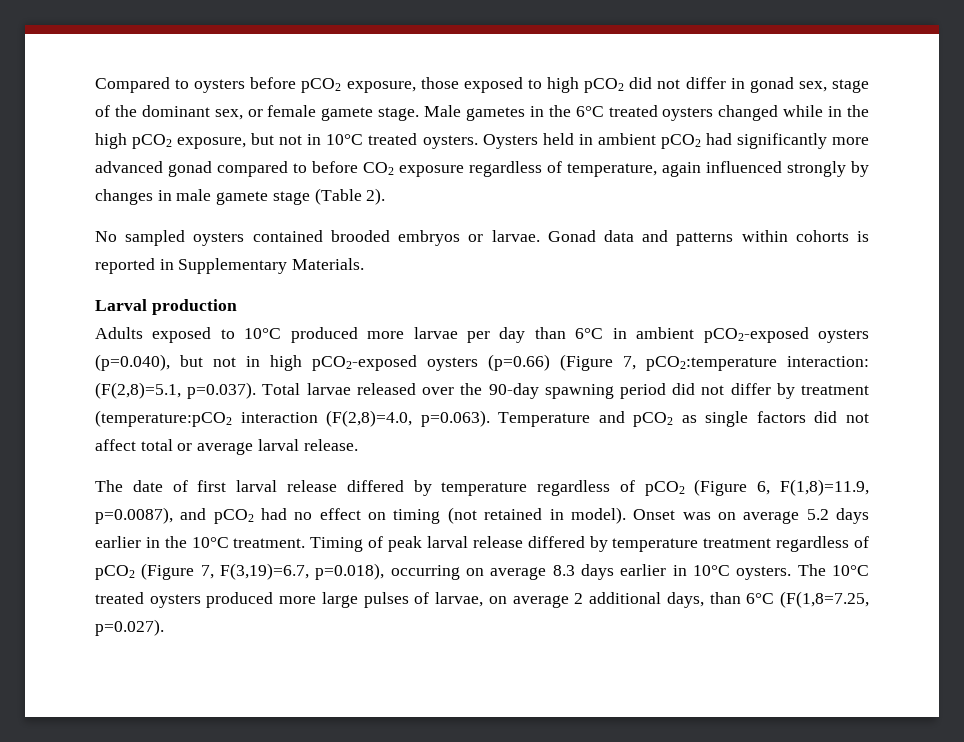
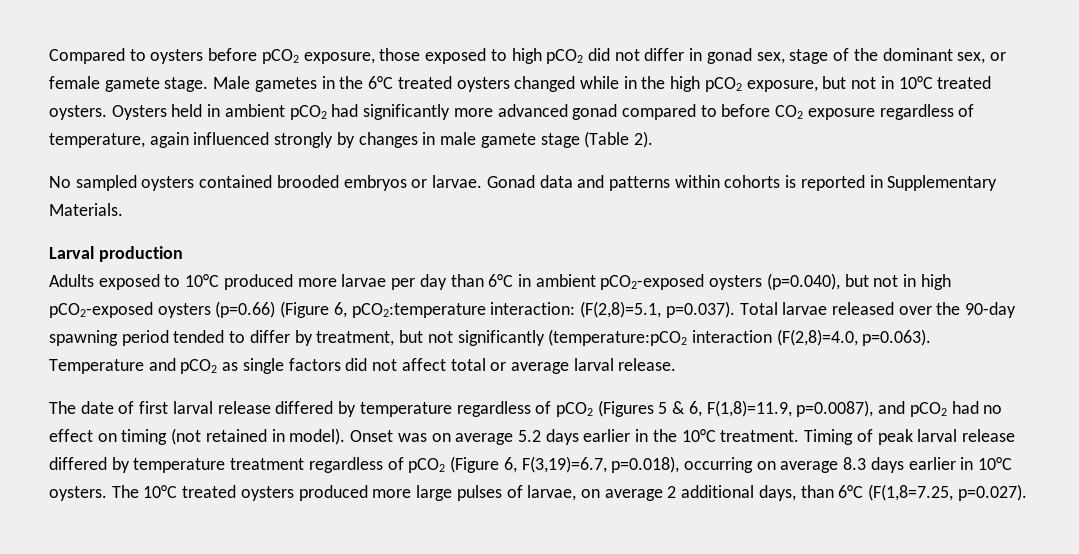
- Adults exposed to 10°C produced more larvae per day than 6°C in ambient pCO2-exposed oysters (p=0.040), but not in high pCO2-exposed oysters (p=0.66) (Figure 7, pCO2:temperature interaction: (F(2,8)=5.1, p=0.037). Total larvae released over the 90-day spawning period did not differ by treatment (temperature:pCO2 interaction (F(2,8)=4.0, p=0.063). Temperature and pCO2 as single factors did not affect total or average larval release.
+ Adults exposed to 10°C produced more larvae per day than 6°C in ambient pCO2-exposed oysters (p=0.040), but not in high pCO2-exposed oysters (p=0.66) (Figure 6, pCO2:temperature interaction: (F(2,8)=5.1, p=0.037). Total larvae released over the 90-day spawning period tended to differ by treatment, but not significantly (temperature:pCO2 interaction (F(2,8)=4.0, p=0.063). Temperature and pCO2 as single factors did not affect total or average larval release.
- The date of first larval release differed by temperature regardless of pCO2 (Figure 6, F(1,8)=11.9, p=0.0087), and pCO2 had no effect on timing (not retained in model).
+ The date of first larval release differed by temperature regardless of pCO2 (Figures 5 & 6, F(1,8)=11.9, p=0.0087), and pCO2 had no effect on timing (not retained in model).
- Timing of peak larval release differed by temperature treatment regardless of pCO2 (Figure 7, F(3,19)=6.7, p=0.018), occurring on average 8.3 days earlier in 10°C oysters.
+ Timing of peak larval release differed by temperature treatment regardless of pCO2 (Figure 6, F(3,19)=6.7, p=0.018), occurring on average 8.3 days earlier in 10°C oysters.

